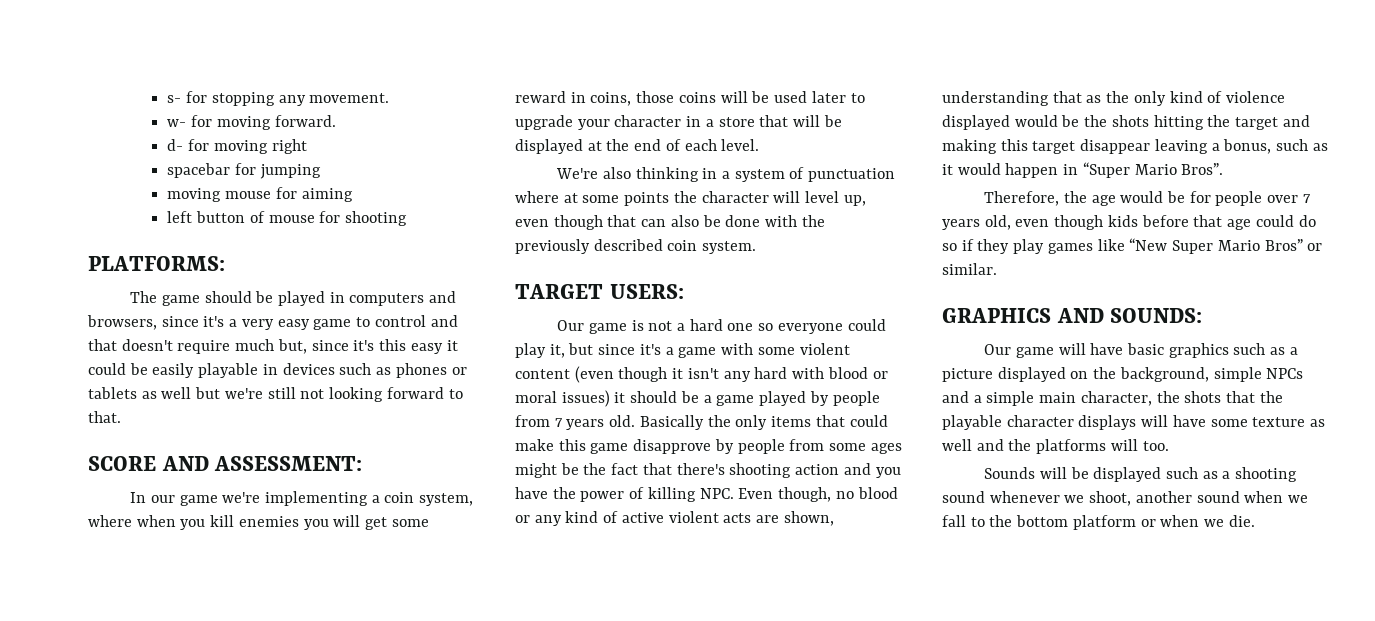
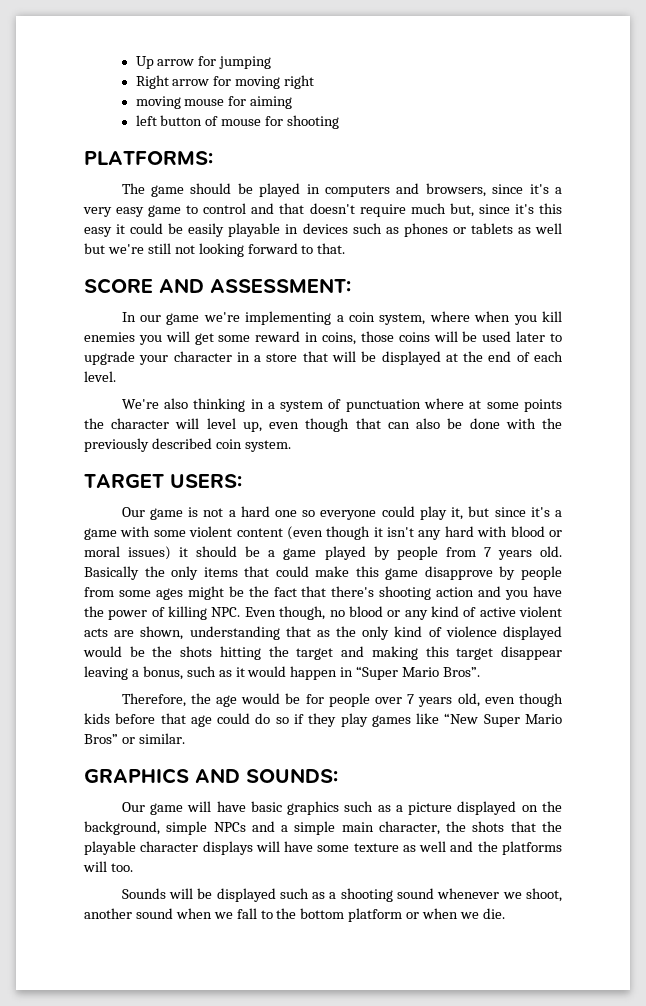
- s- for stopping any movement.
- w- for moving forward.
- d- for moving right
+ Up arrow for jumping
+ Right arrow for moving right
- spacebar for jumping

